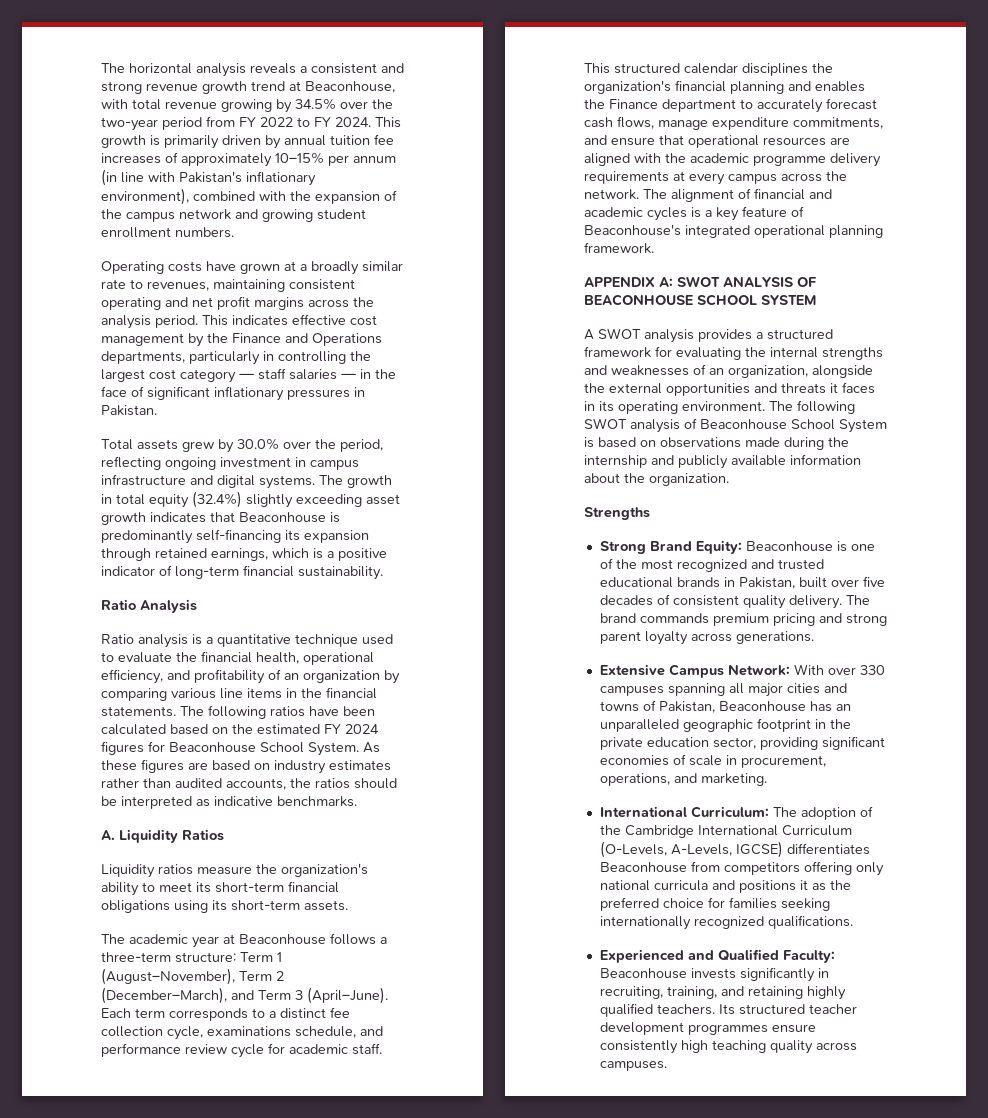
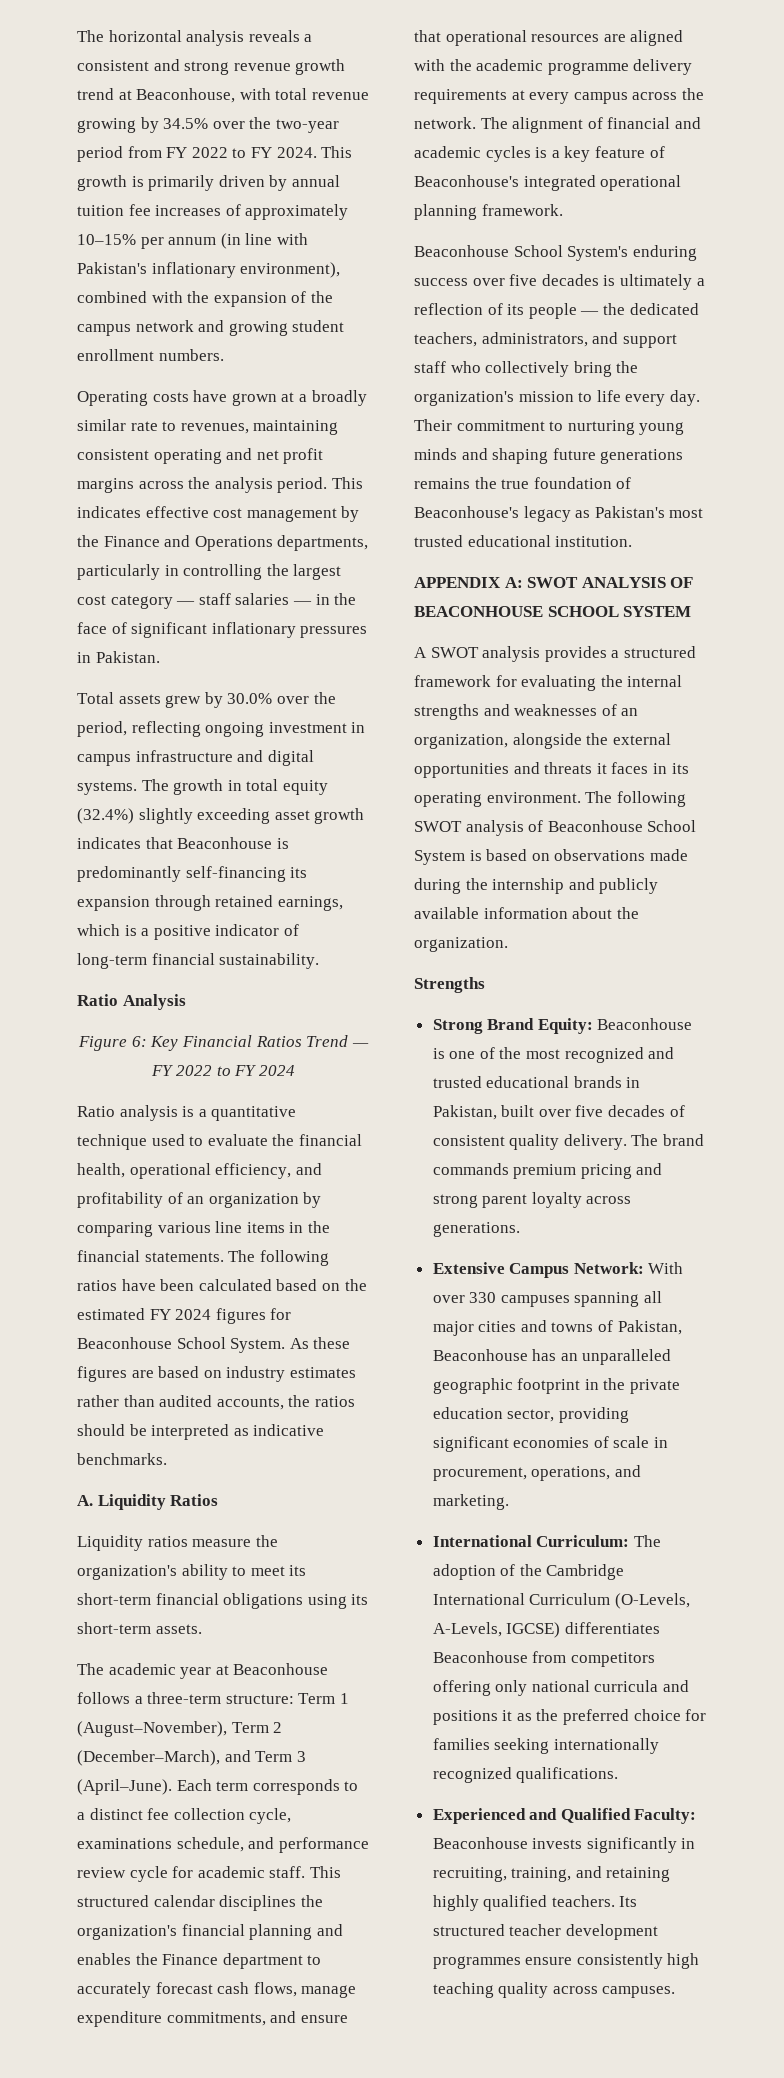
+ Figure 6: Key Financial Ratios Trend — FY 2022 to FY 2024
+ Beaconhouse School System's enduring success over five decades is ultimately a reflection of its people — the dedicated teachers, administrators, and support staff who collectively bring the organization's mission to life every day. Their commitment to nurturing young minds and shaping future generations remains the true foundation of Beaconhouse's legacy as Pakistan's most trusted educational institution.

